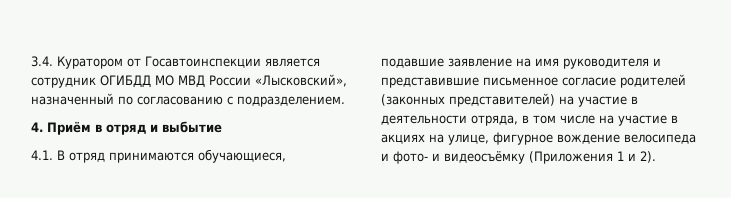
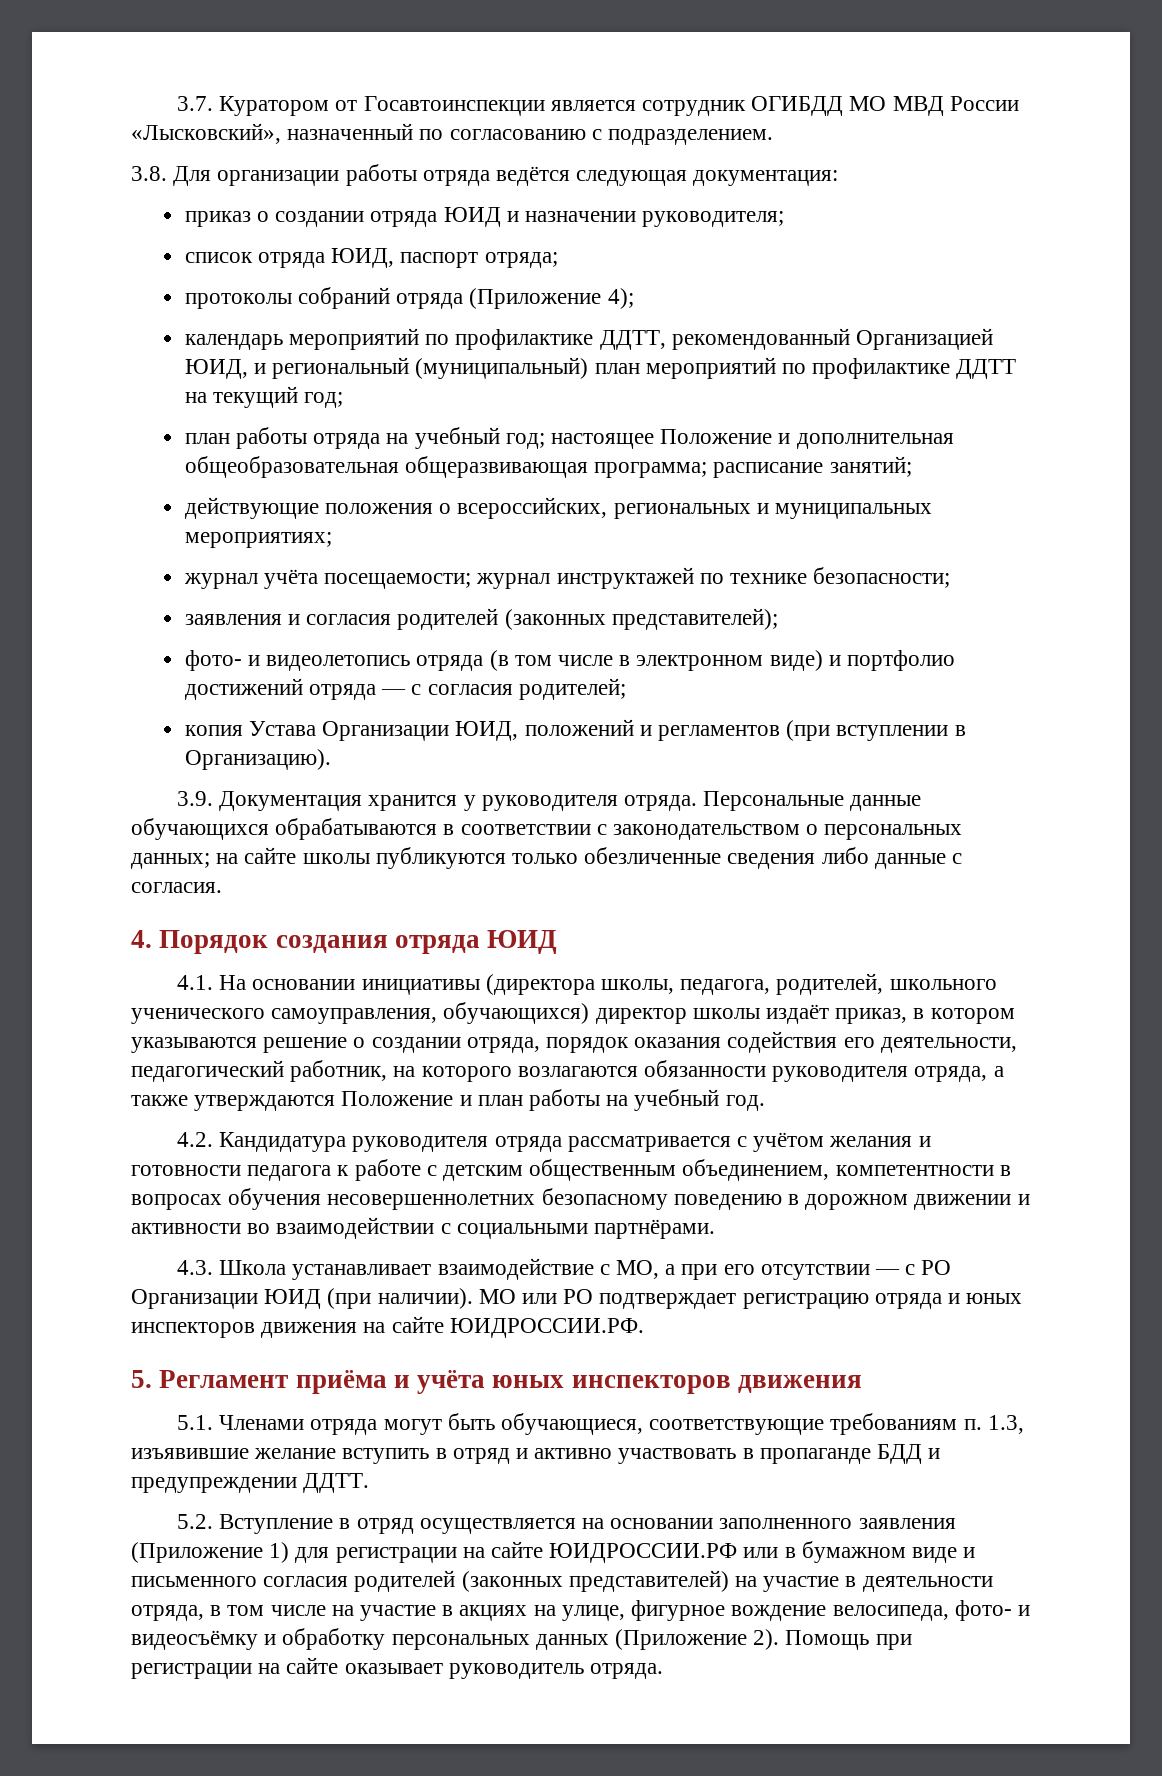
- 3.4. Куратором от Госавтоинспекции является сотрудник ОГИБДД МО МВД России «Лысковский», назначенный по согласованию с подразделением.
+ 3.7. Куратором от Госавтоинспекции является сотрудник ОГИБДД МО МВД России «Лысковский», назначенный по согласованию с подразделением.
- 4. Приём в отряд и выбытие
- 4.1. В отряд принимаются обучающиеся, подавшие заявление на имя руководителя и представившие письменное согласие родителей (законных представителей) на участие в деятельности отряда, в том числе на участие в акциях на улице, фигурное вождение велосипеда и фото- и видеосъёмку (Приложения 1 и 2).
+ 3.8. Для организации работы отряда ведётся следующая документация:
+ приказ о создании отряда ЮИД и назначении руководителя;
+ список отряда ЮИД, паспорт отряда;
+ протоколы собраний отряда (Приложение 4);
+ календарь мероприятий по профилактике ДДТТ, рекомендованный Организацией ЮИД, и региональный (муниципальный) план мероприятий по профилактике ДДТТ на текущий год;
+ план работы отряда на учебный год; настоящее Положение и дополнительная общеобразовательная общеразвивающая программа; расписание занятий;
+ действующие положения о всероссийских, региональных и муниципальных мероприятиях;
+ журнал учёта посещаемости; журнал инструктажей по технике безопасности;
+ заявления и согласия родителей (законных представителей);
+ фото- и видеолетопись отряда (в том числе в электронном виде) и портфолио достижений отряда — с согласия родителей;
+ копия Устава Организации ЮИД, положений и регламентов (при вступлении в Организацию).
+ 3.9. Документация хранится у руководителя отряда. Персональные данные обучающихся обрабатываются в соответствии с законодательством о персональных данных; на сайте школы публикуются только обезличенные сведения либо данные с согласия.
+ 4. Порядок создания отряда ЮИД
+ 4.1. На основании инициативы (директора школы, педагога, родителей, школьного ученического самоуправления, обучающихся) директор школы издаёт приказ, в котором указываются решение о создании отряда, порядок оказания содействия его деятельности, педагогический работник, на которого возлагаются обязанности руководителя отряда, а также утверждаются Положение и план работы на учебный год.
+ 4.2. Кандидатура руководителя отряда рассматривается с учётом желания и готовности педагога к работе с детским общественным объединением, компетентности в вопросах обучения несовершеннолетних безопасному поведению в дорожном движении и активности во взаимодействии с социальными партнёрами.
+ 4.3. Школа устанавливает взаимодействие с МО, а при его отсутствии — с РО Организации ЮИД (при наличии). МО или РО подтверждает регистрацию отряда и юных инспекторов движения на сайте ЮИДРОССИИ.РФ.
+ 5. Регламент приёма и учёта юных инспекторов движения
+ 5.1. Членами отряда могут быть обучающиеся, соответствующие требованиям п. 1.3, изъявившие желание вступить в отряд и активно участвовать в пропаганде БДД и предупреждении ДДТТ.
+ 5.2. Вступление в отряд осуществляется на основании заполненного заявления (Приложение 1) для регистрации на сайте ЮИДРОССИИ.РФ или в бумажном виде и письменного согласия родителей (законных представителей) на участие в деятельности отряда, в том числе на участие в акциях на улице, фигурное вождение велосипеда, фото- и видеосъёмку и обработку персональных данных (Приложение 2). Помощь при регистрации на сайте оказывает руководитель отряда.

